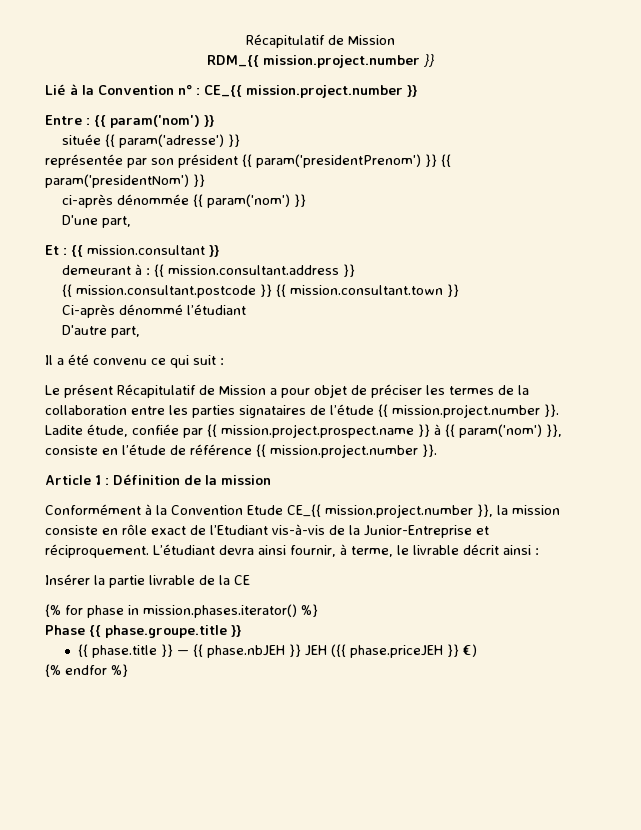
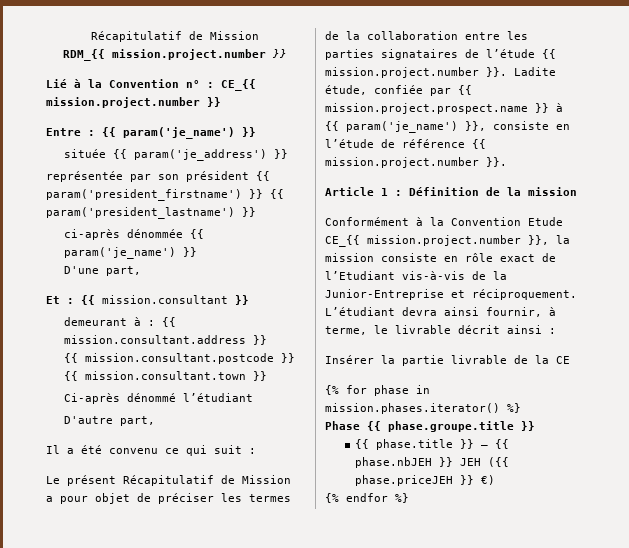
- Entre : {{ param('nom') }}
+ Entre : {{ param('je_name') }}
- située {{ param('adresse') }}
+ située {{ param('je_address') }}
- représentée par son président {{ param('presidentPrenom') }} {{ param('presidentNom') }}
+ représentée par son président {{ param('president_firstname') }} {{ param('president_lastname') }}
- ci-après dénommée {{ param('nom') }}
+ ci-après dénommée {{ param('je_name') }}
- Ladite étude, confiée par {{ mission.project.prospect.name }} à {{ param('nom') }}, consiste en l’étude de référence {{ mission.project.number }}.
+ Ladite étude, confiée par {{ mission.project.prospect.name }} à {{ param('je_name') }}, consiste en l’étude de référence {{ mission.project.number }}.

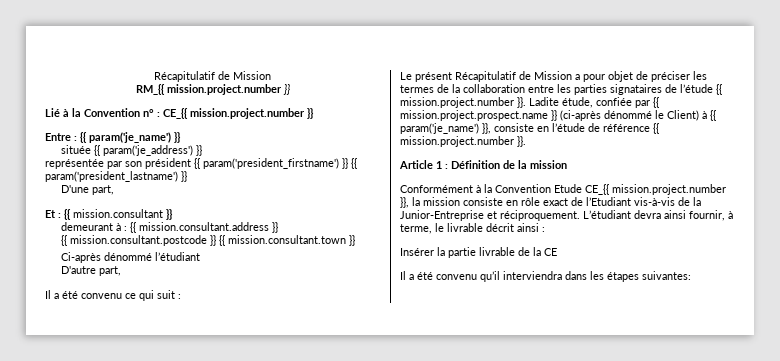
- RDM_{{ mission.project.number }}
+ RM_{{ mission.project.number }}
- ci-après dénommée {{ param('je_name') }}
- Ladite étude, confiée par {{ mission.project.prospect.name }} à {{ param('je_name') }}, consiste en l’étude de référence {{ mission.project.number }}.
+ Ladite étude, confiée par {{ mission.project.prospect.name }} (ci-après dénommé le Client) à {{ param('je_name') }}, consiste en l’étude de référence {{ mission.project.number }}.
- {% for phase in mission.phases.iterator() %}
- Phase {{ phase.groupe.title }}
- {{ phase.title }} — {{ phase.nbJEH }} JEH ({{ phase.priceJEH }} €)
- {% endfor %}
+ Il a été convenu qu’il interviendra dans les étapes suivantes:

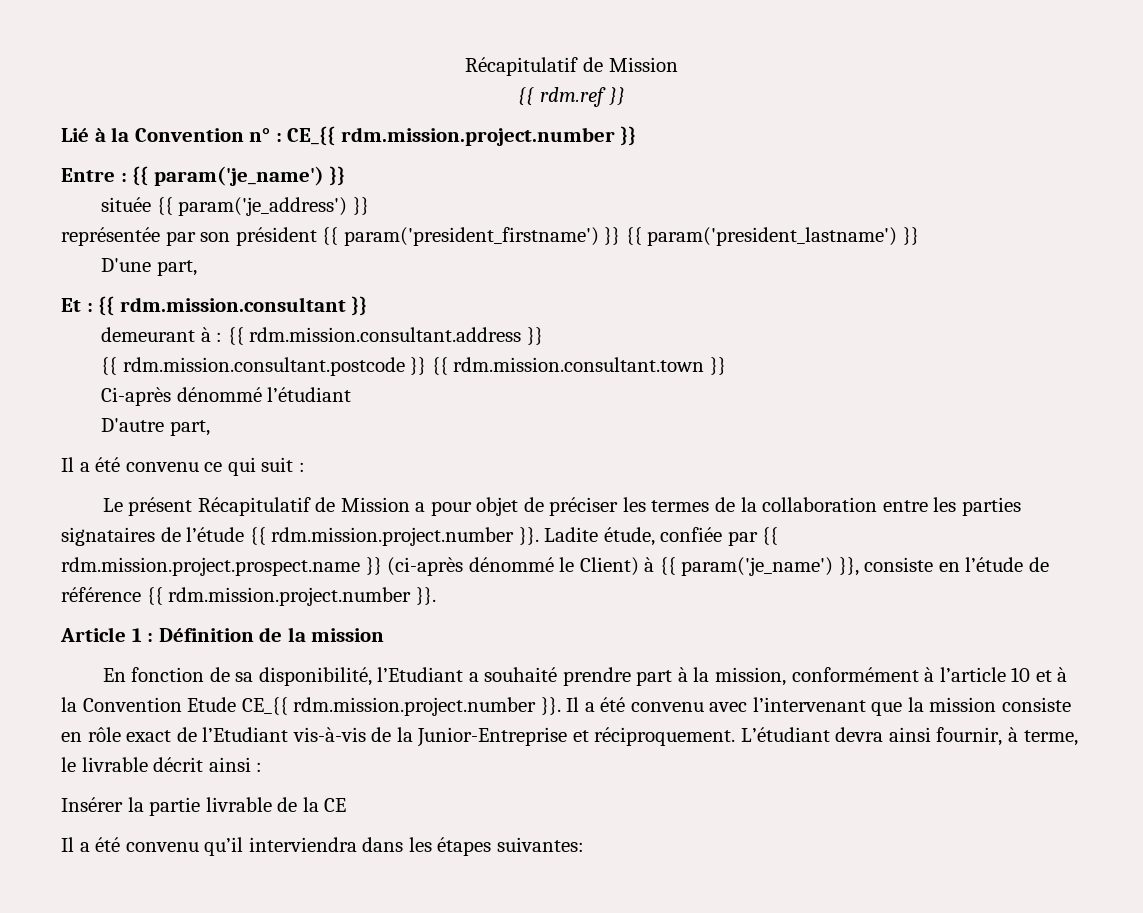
- RM_{{ mission.project.number }}
+ {{ rdm.ref }}
- Lié à la Convention n° : CE_{{ mission.project.number }}
+ Lié à la Convention n° : CE_{{ rdm.mission.project.number }}
- Et : {{ mission.consultant }}
+ Et : {{ rdm.mission.consultant }}
- demeurant à : {{ mission.consultant.address }}
+ demeurant à : {{ rdm.mission.consultant.address }}
- {{ mission.consultant.postcode }} {{ mission.consultant.town }}
+ {{ rdm.mission.consultant.postcode }} {{ rdm.mission.consultant.town }}
- Le présent Récapitulatif de Mission a pour objet de préciser les termes de la collaboration entre les parties signataires de l’étude {{ mission.project.number }}.
+ Le présent Récapitulatif de Mission a pour objet de préciser les termes de la collaboration entre les parties signataires de l’étude {{ rdm.mission.project.number }}.
- Ladite étude, confiée par {{ mission.project.prospect.name }} (ci-après dénommé le Client) à {{ param('je_name') }}, consiste en l’étude de référence {{ mission.project.number }}.
+ Ladite étude, confiée par {{ rdm.mission.project.prospect.name }} (ci-après dénommé le Client) à {{ param('je_name') }}, consiste en l’étude de référence {{ rdm.mission.project.number }}.
- Conformément à la Convention Etude CE_{{ mission.project.number }}, la mission consiste en rôle exact de l’Etudiant vis-à-vis de la Junior-Entreprise et réciproquement.
+ En fonction de sa disponibilité, l’Etudiant a souhaité prendre part à la mission, conformément à l’article 10 et à la Convention Etude CE_{{ rdm.mission.project.number }}. Il a été convenu avec l’intervenant que la mission consiste en rôle exact de l’Etudiant vis-à-vis de la Junior-Entreprise et réciproquement.

